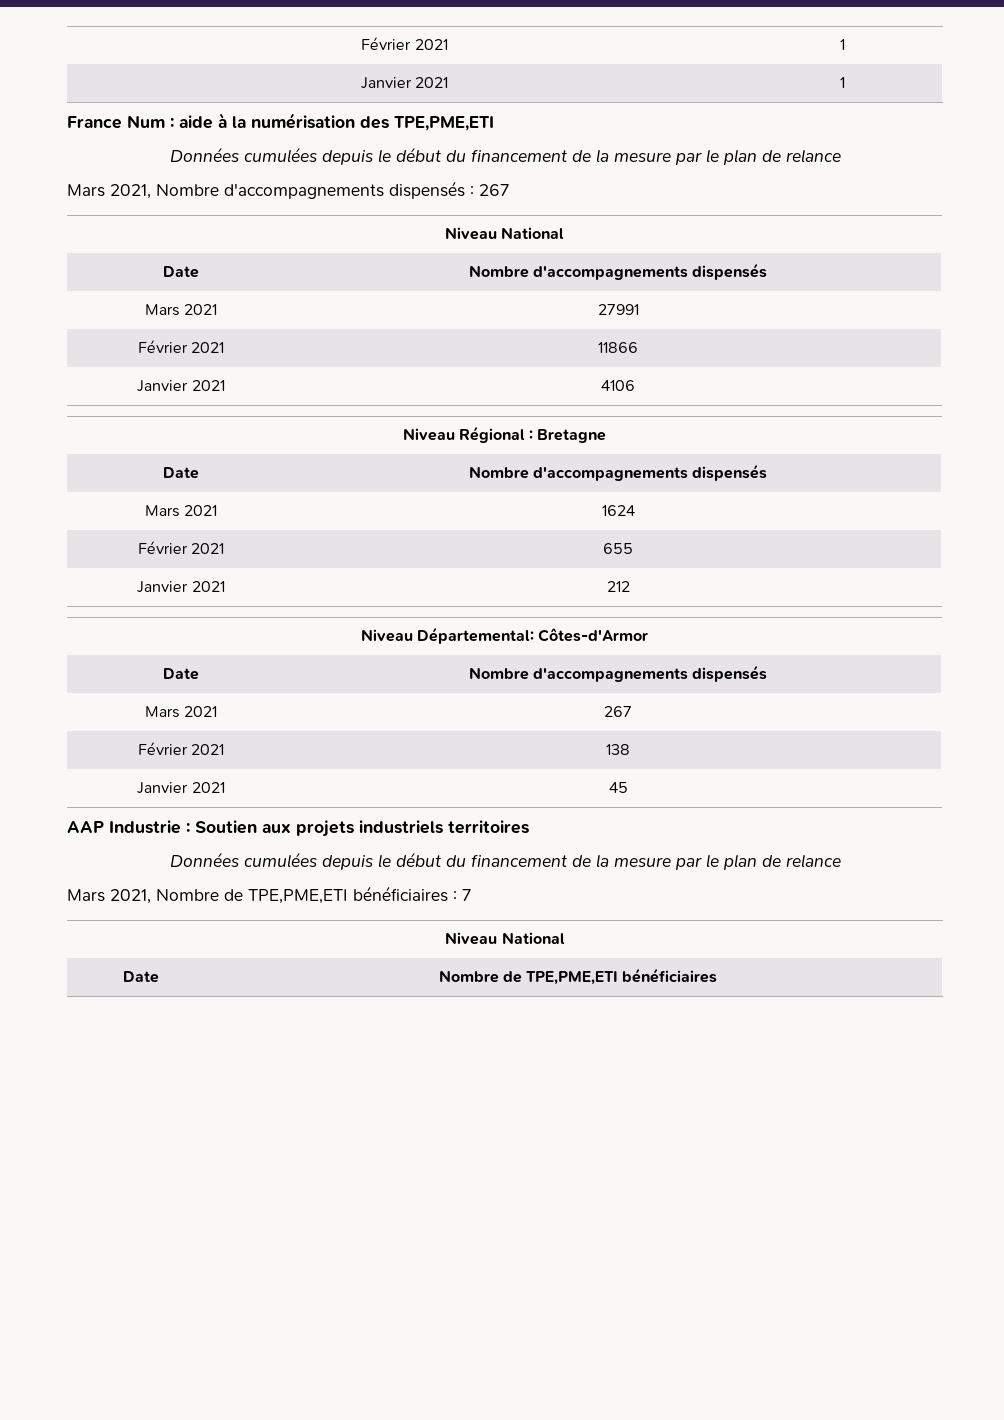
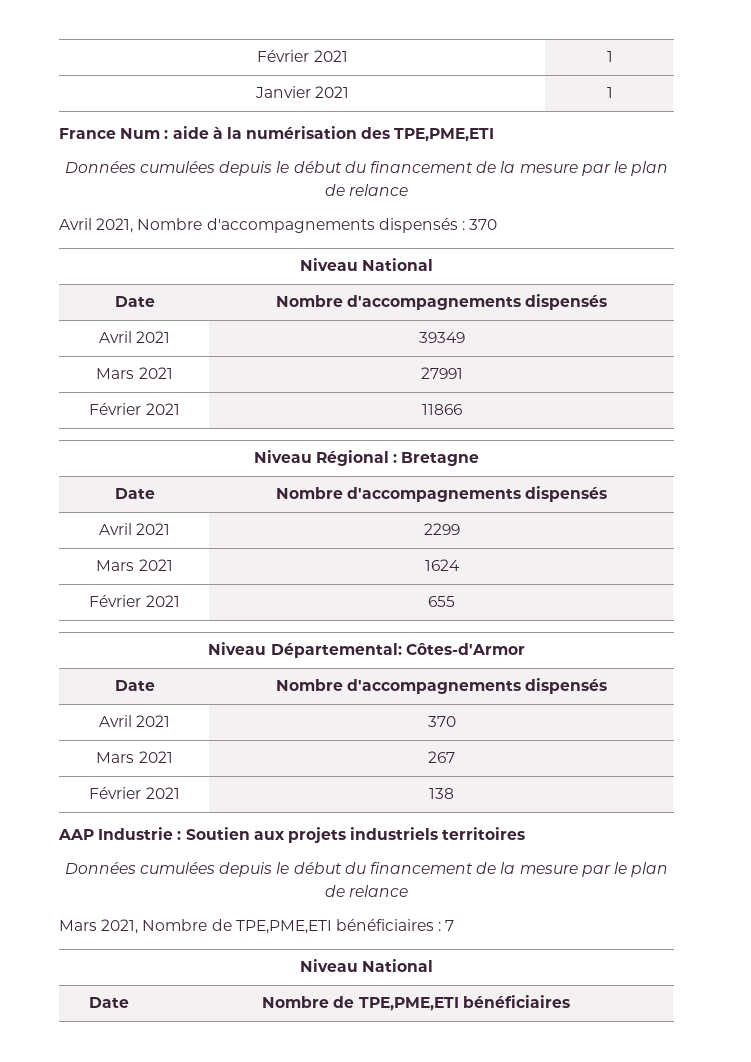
- Mars 2021, Nombre d'accompagnements dispensés : 267
+ Avril 2021, Nombre d'accompagnements dispensés : 370
+ Avril 2021 | 39349
- Janvier 2021 | 4106
+ Avril 2021 | 2299
- Janvier 2021 | 212
+ Avril 2021 | 370
- Janvier 2021 | 45

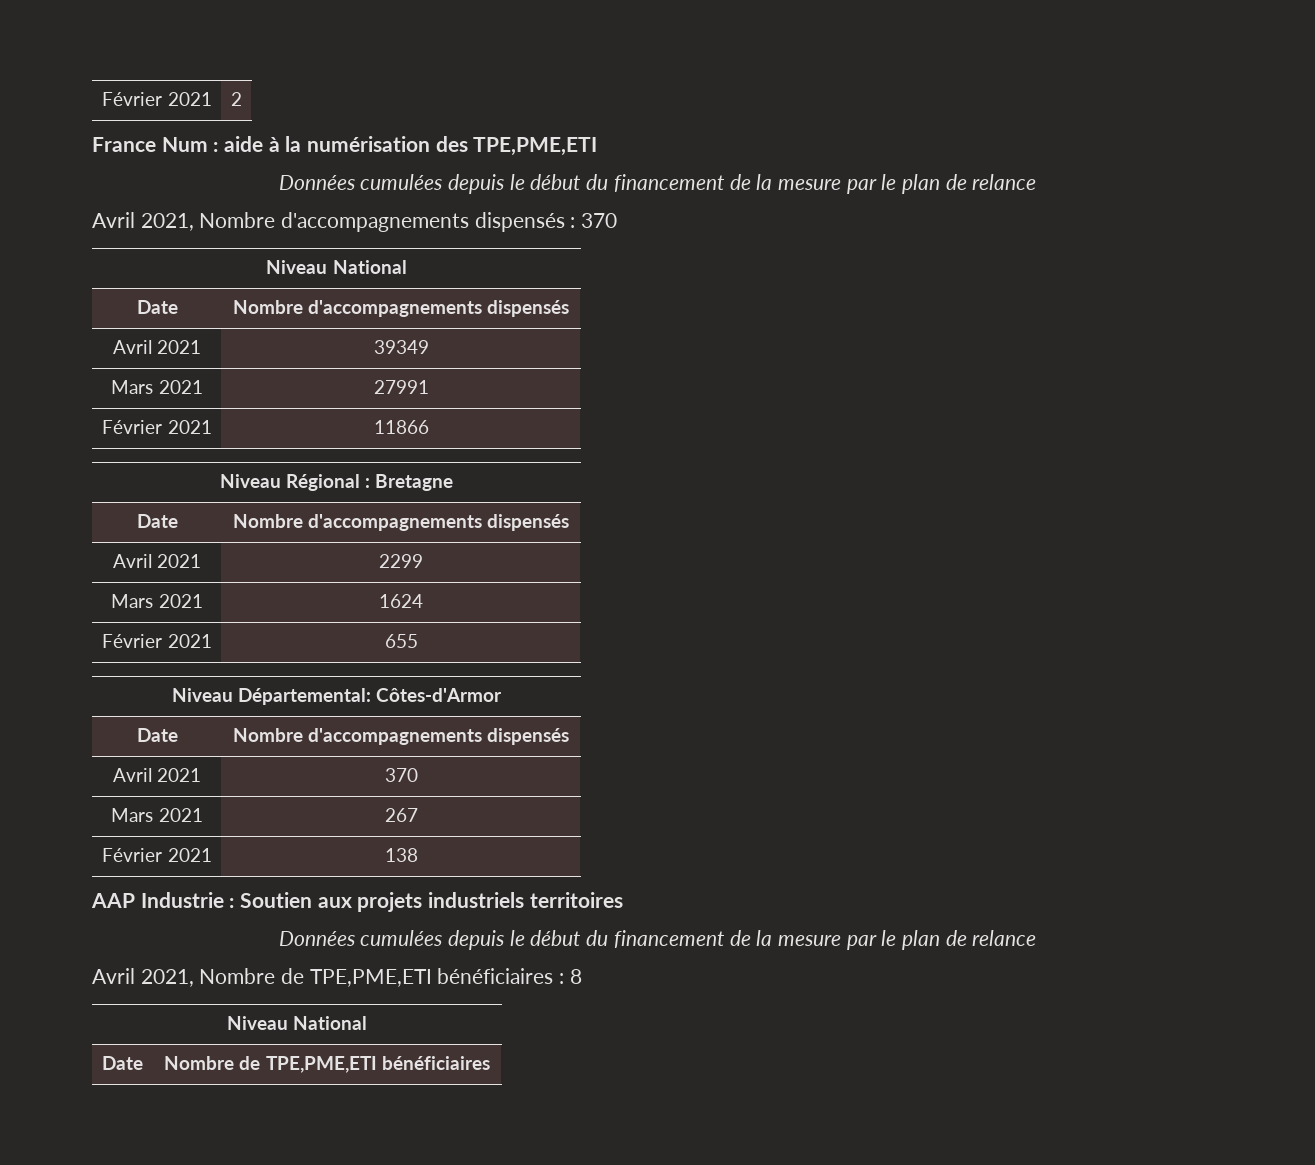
- Février 2021 | 1
- Janvier 2021 | 1
+ Février 2021 | 2
- Mars 2021, Nombre de TPE,PME,ETI bénéficiaires : 7
+ Avril 2021, Nombre de TPE,PME,ETI bénéficiaires : 8

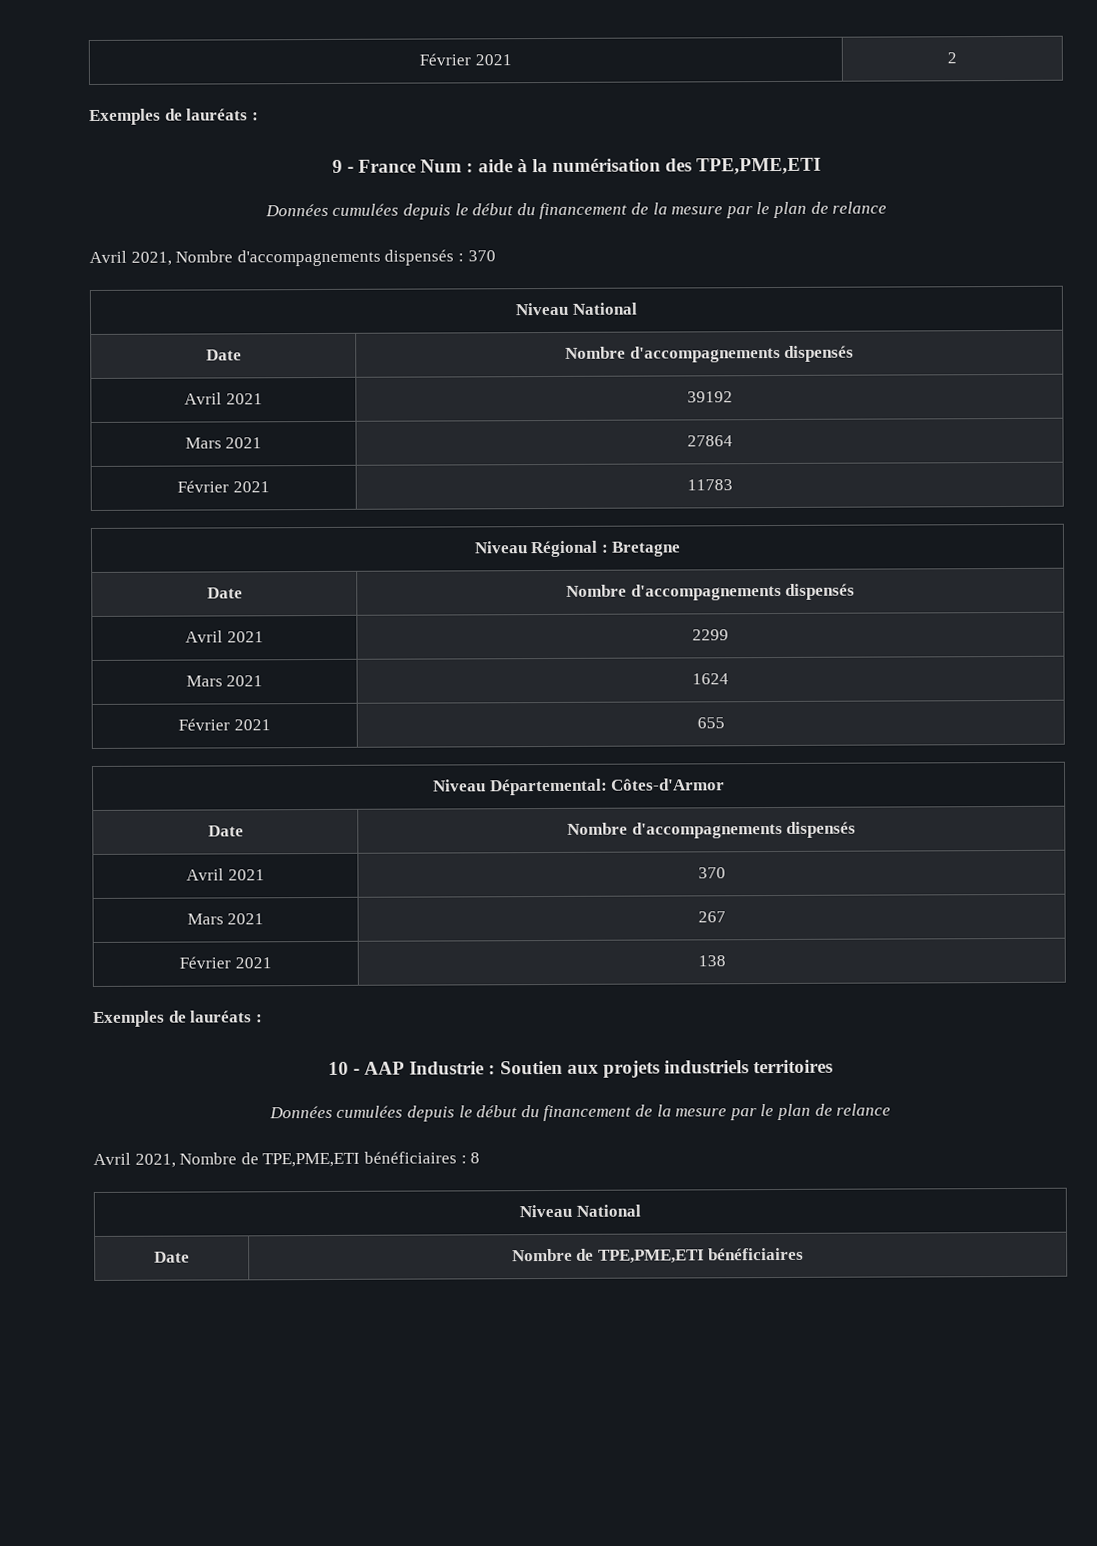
  Février 2021 | 2
- France Num : aide à la numérisation des TPE,PME,ETI
+ Exemples de lauréats :
+ 9 - France Num : aide à la numérisation des TPE,PME,ETI
- Avril 2021 | 39349
- Mars 2021 | 27991
- Février 2021 | 11866
+ Avril 2021 | 39192
+ Mars 2021 | 27864
+ Février 2021 | 11783
  Février 2021 | 138
- AAP Industrie : Soutien aux projets industriels territoires
+ Exemples de lauréats :
+ 10 - AAP Industrie : Soutien aux projets industriels territoires

